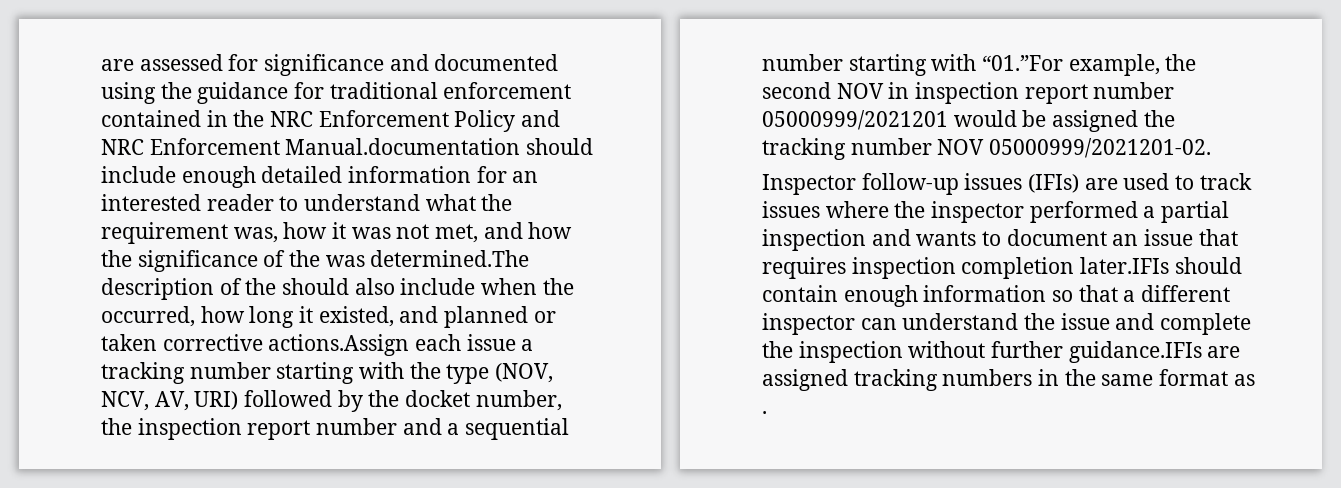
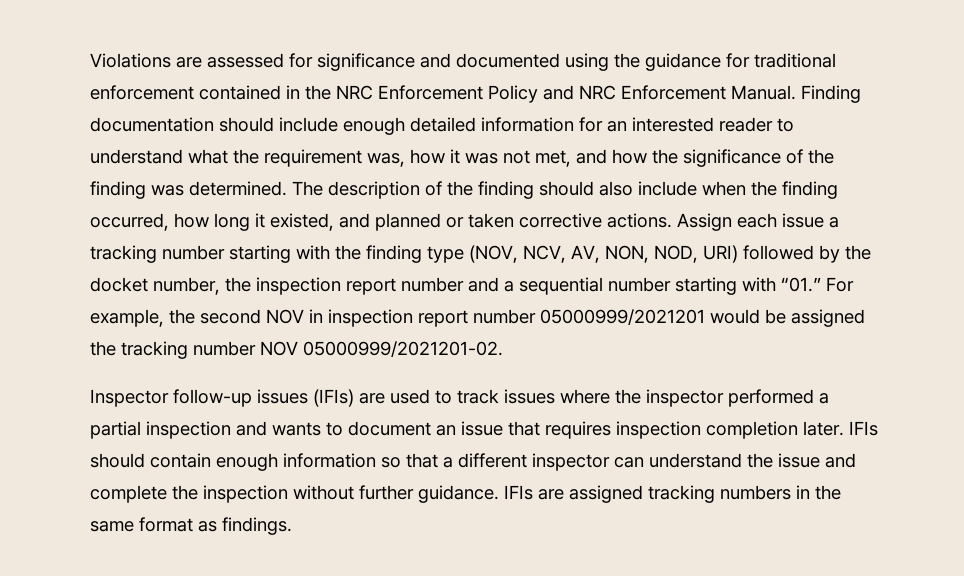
- are assessed for significance and documented using the guidance for traditional enforcement contained in the NRC Enforcement Policy and NRC Enforcement Manual.documentation should include enough detailed information for an interested reader to understand what the requirement was, how it was not met, and how the significance of the was determined.The description of the should also include when the occurred, how long it existed, and planned or taken corrective actions.Assign each issue a tracking number starting with the type (NOV, NCV, AV, URI) followed by the docket number, the inspection report number and a sequential number starting with “01.”For example, the second NOV in inspection report number 05000999/2021201 would be assigned the tracking number NOV 05000999/2021201-02.
+ Violations are assessed for significance and documented using the guidance for traditional enforcement contained in the NRC Enforcement Policy and NRC Enforcement Manual. Finding documentation should include enough detailed information for an interested reader to understand what the requirement was, how it was not met, and how the significance of the finding was determined. The description of the finding should also include when the finding occurred, how long it existed, and planned or taken corrective actions. Assign each issue a tracking number starting with the finding type (NOV, NCV, AV, NON, NOD, URI) followed by the docket number, the inspection report number and a sequential number starting with “01.” For example, the second NOV in inspection report number 05000999/2021201 would be assigned the tracking number NOV 05000999/2021201-02.
- Inspector follow-up issues (IFIs) are used to track issues where the inspector performed a partial inspection and wants to document an issue that requires inspection completion later.IFIs should contain enough information so that a different inspector can understand the issue and complete the inspection without further guidance.IFIs are assigned tracking numbers in the same format as .
+ Inspector follow-up issues (IFIs) are used to track issues where the inspector performed a partial inspection and wants to document an issue that requires inspection completion later. IFIs should contain enough information so that a different inspector can understand the issue and complete the inspection without further guidance. IFIs are assigned tracking numbers in the same format as findings.

